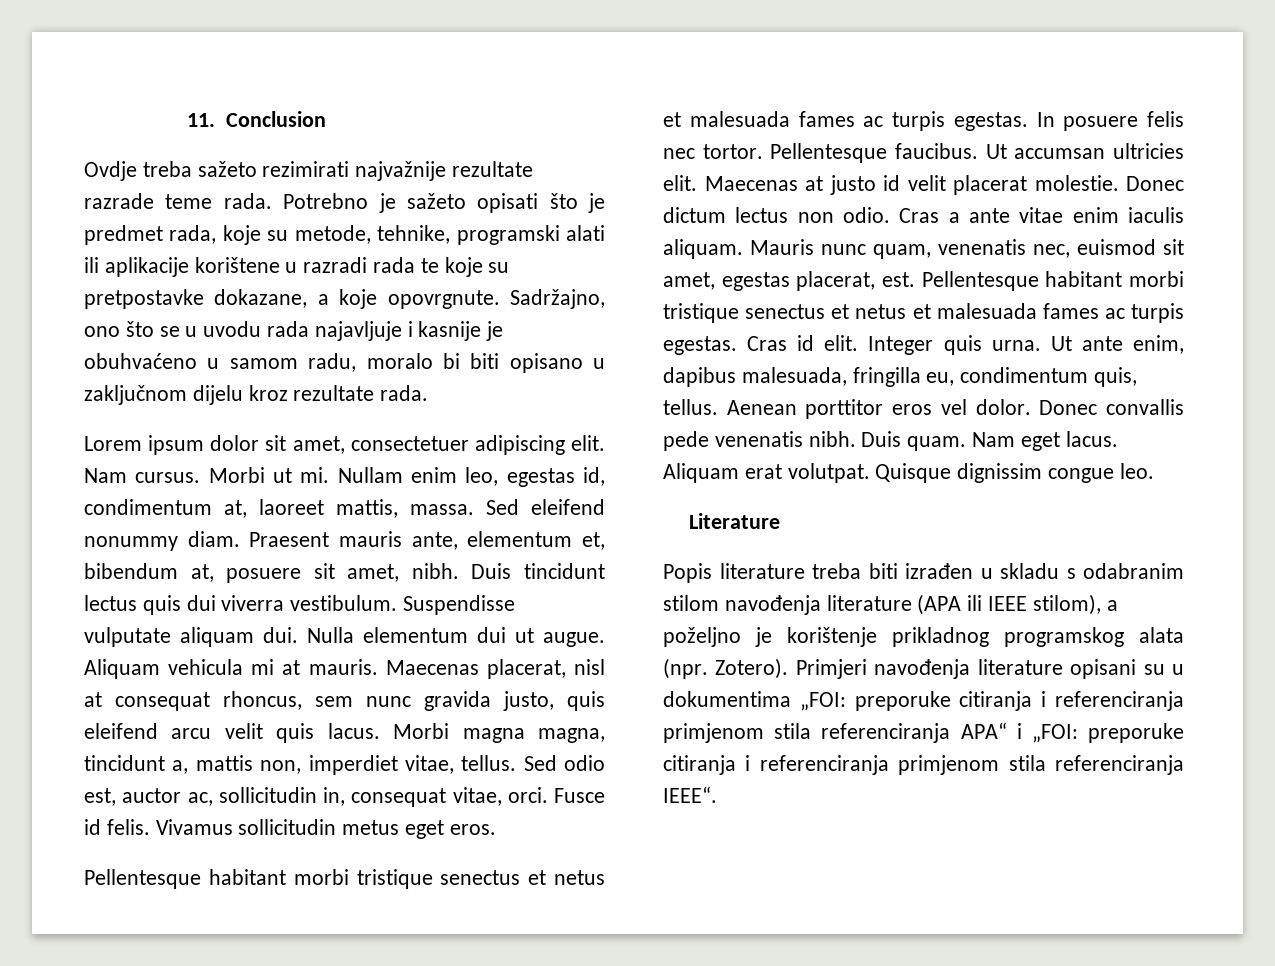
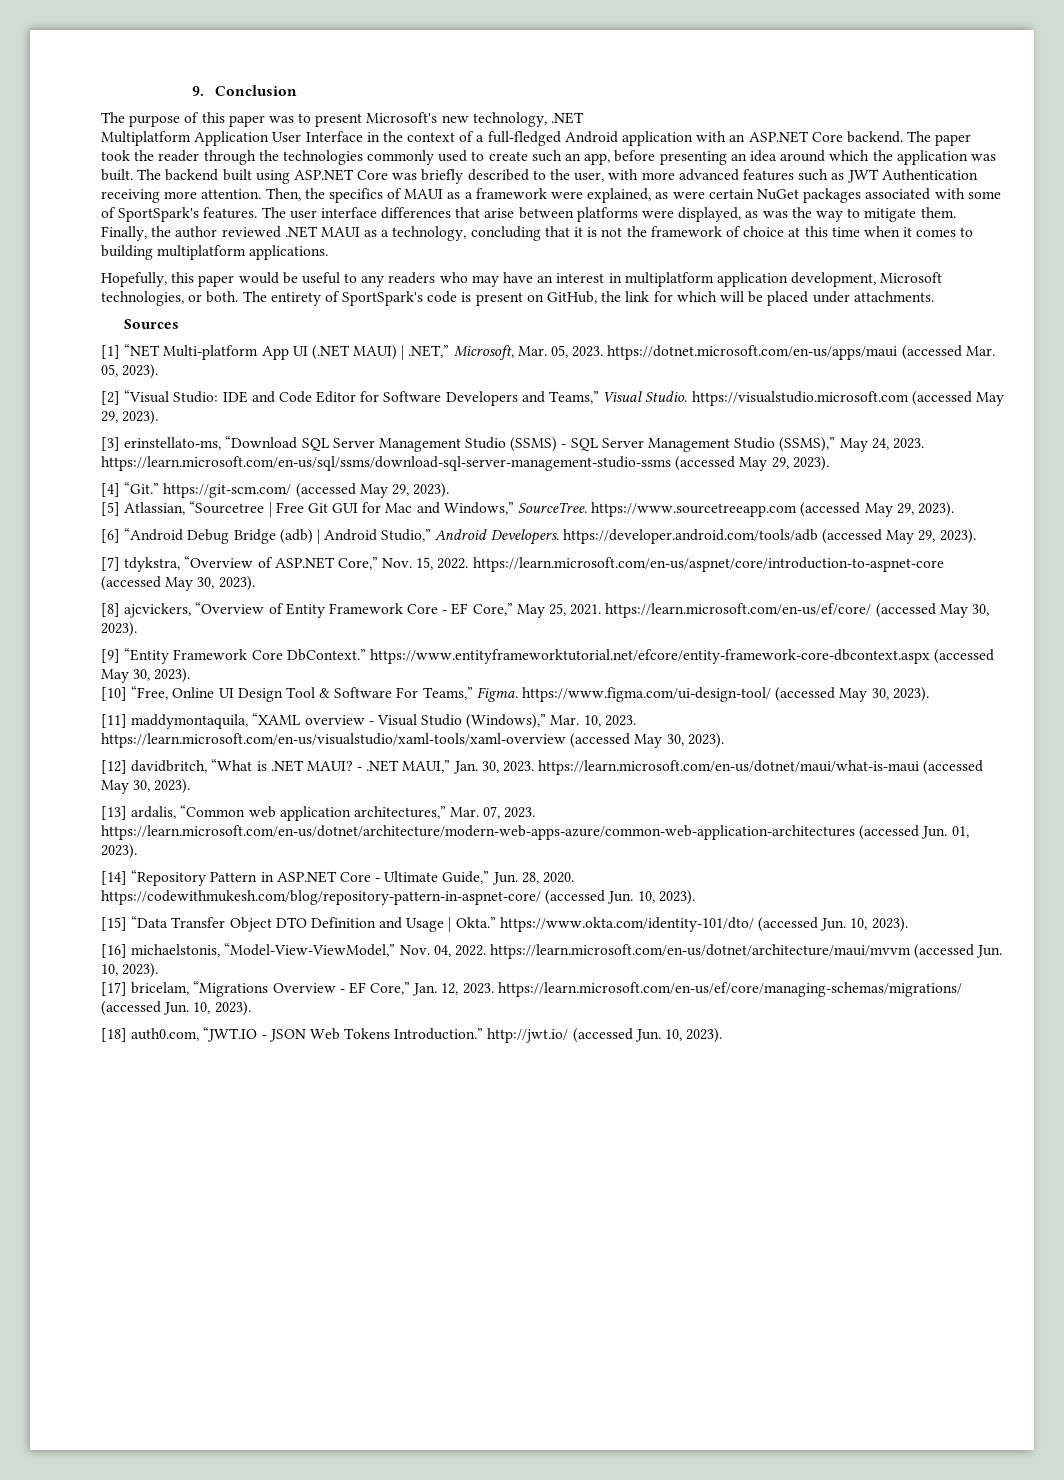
- 11. Conclusion
+ 9. Conclusion
- Ovdje treba sažeto rezimirati najvažnije rezultate razrade teme rada. Potrebno je sažeto opisati što je predmet rada, koje su metode, tehnike, programski alati ili aplikacije korištene u razradi rada te koje su pretpostavke dokazane, a koje opovrgnute. Sadržajno, ono što se u uvodu rada najavljuje i kasnije je obuhvaćeno u samom radu, moralo bi biti opisano u zaključnom dijelu kroz rezultate rada.
- Lorem ipsum dolor sit amet, consectetuer adipiscing elit. Nam cursus. Morbi ut mi. Nullam enim leo, egestas id, condimentum at, laoreet mattis, massa. Sed eleifend nonummy diam. Praesent mauris ante, elementum et, bibendum at, posuere sit amet, nibh. Duis tincidunt lectus quis dui viverra vestibulum. Suspendisse vulputate aliquam dui. Nulla elementum dui ut augue. Aliquam vehicula mi at mauris. Maecenas placerat, nisl at consequat rhoncus, sem nunc gravida justo, quis eleifend arcu velit quis lacus. Morbi magna magna, tincidunt a, mattis non, imperdiet vitae, tellus. Sed odio est, auctor ac, sollicitudin in, consequat vitae, orci. Fusce id felis. Vivamus sollicitudin metus eget eros.
- Pellentesque habitant morbi tristique senectus et netus et malesuada fames ac turpis egestas. In posuere felis nec tortor. Pellentesque faucibus. Ut accumsan ultricies elit. Maecenas at justo id velit placerat molestie. Donec dictum lectus non odio. Cras a ante vitae enim iaculis aliquam. Mauris nunc quam, venenatis nec, euismod sit amet, egestas placerat, est. Pellentesque habitant morbi tristique senectus et netus et malesuada fames ac turpis egestas. Cras id elit. Integer quis urna. Ut ante enim, dapibus malesuada, fringilla eu, condimentum quis, tellus. Aenean porttitor eros vel dolor. Donec convallis pede venenatis nibh. Duis quam. Nam eget lacus. Aliquam erat volutpat. Quisque dignissim congue leo.
- Literature
- Popis literature treba biti izrađen u skladu s odabranim stilom navođenja literature (APA ili IEEE stilom), a poželjno je korištenje prikladnog programskog alata (npr. Zotero). Primjeri navođenja literature opisani su u dokumentima „FOI: preporuke citiranja i referenciranja primjenom stila referenciranja APA“ i „FOI: preporuke citiranja i referenciranja primjenom stila referenciranja IEEE“.
+ The purpose of this paper was to present Microsoft's new technology, .NET
+ Multiplatform Application User Interface in the context of a full-fledged Android application with an ASP.NET Core backend. The paper took the reader through the technologies commonly used to create such an app, before presenting an idea around which the application was built. The backend built using ASP.NET Core was briefly described to the user, with more advanced features such as JWT Authentication receiving more attention. Then, the specifics of MAUI as a framework were explained, as were certain NuGet packages associated with some of SportSpark's features. The user interface differences that arise between platforms were displayed, as was the way to mitigate them. Finally, the author reviewed .NET MAUI as a technology, concluding that it is not the framework of choice at this time when it comes to building multiplatform applications.
+ Hopefully, this paper would be useful to any readers who may have an interest in multiplatform application development, Microsoft technologies, or both. The entirety of SportSpark's code is present on GitHub, the link for which will be placed under attachments.
+ Sources
+ [1] “NET Multi-platform App UI (.NET MAUI) | .NET,” Microsoft, Mar. 05, 2023. https://dotnet.microsoft.com/en-us/apps/maui (accessed Mar. 05, 2023).
+ [2] “Visual Studio: IDE and Code Editor for Software Developers and Teams,” Visual Studio. https://visualstudio.microsoft.com (accessed May 29, 2023).
+ [3] erinstellato-ms, “Download SQL Server Management Studio (SSMS) - SQL Server Management Studio (SSMS),” May 24, 2023. https://learn.microsoft.com/en-us/sql/ssms/download-sql-server-management-studio-ssms (accessed May 29, 2023).
+ [4] “Git.” https://git-scm.com/ (accessed May 29, 2023).
+ [5] Atlassian, “Sourcetree | Free Git GUI for Mac and Windows,” SourceTree. https://www.sourcetreeapp.com (accessed May 29, 2023).
+ [6] “Android Debug Bridge (adb) | Android Studio,” Android Developers. https://developer.android.com/tools/adb (accessed May 29, 2023).
+ [7] tdykstra, “Overview of ASP.NET Core,” Nov. 15, 2022. https://learn.microsoft.com/en-us/aspnet/core/introduction-to-aspnet-core (accessed May 30, 2023).
+ [8] ajcvickers, “Overview of Entity Framework Core - EF Core,” May 25, 2021. https://learn.microsoft.com/en-us/ef/core/ (accessed May 30, 2023).
+ [9] “Entity Framework Core DbContext.” https://www.entityframeworktutorial.net/efcore/entity-framework-core-dbcontext.aspx (accessed May 30, 2023).
+ [10] “Free, Online UI Design Tool & Software For Teams,” Figma. https://www.figma.com/ui-design-tool/ (accessed May 30, 2023).
+ [11] maddymontaquila, “XAML overview - Visual Studio (Windows),” Mar. 10, 2023. https://learn.microsoft.com/en-us/visualstudio/xaml-tools/xaml-overview (accessed May 30, 2023).
+ [12] davidbritch, “What is .NET MAUI? - .NET MAUI,” Jan. 30, 2023. https://learn.microsoft.com/en-us/dotnet/maui/what-is-maui (accessed May 30, 2023).
+ [13] ardalis, “Common web application architectures,” Mar. 07, 2023. https://learn.microsoft.com/en-us/dotnet/architecture/modern-web-apps-azure/common-web-application-architectures (accessed Jun. 01, 2023).
+ [14] “Repository Pattern in ASP.NET Core - Ultimate Guide,” Jun. 28, 2020. https://codewithmukesh.com/blog/repository-pattern-in-aspnet-core/ (accessed Jun. 10, 2023).
+ [15] “Data Transfer Object DTO Definition and Usage | Okta.” https://www.okta.com/identity-101/dto/ (accessed Jun. 10, 2023).
+ [16] michaelstonis, “Model-View-ViewModel,” Nov. 04, 2022. https://learn.microsoft.com/en-us/dotnet/architecture/maui/mvvm (accessed Jun. 10, 2023).
+ [17] bricelam, “Migrations Overview - EF Core,” Jan. 12, 2023. https://learn.microsoft.com/en-us/ef/core/managing-schemas/migrations/ (accessed Jun. 10, 2023).
+ [18] auth0.com, “JWT.IO - JSON Web Tokens Introduction.” http://jwt.io/ (accessed Jun. 10, 2023).

